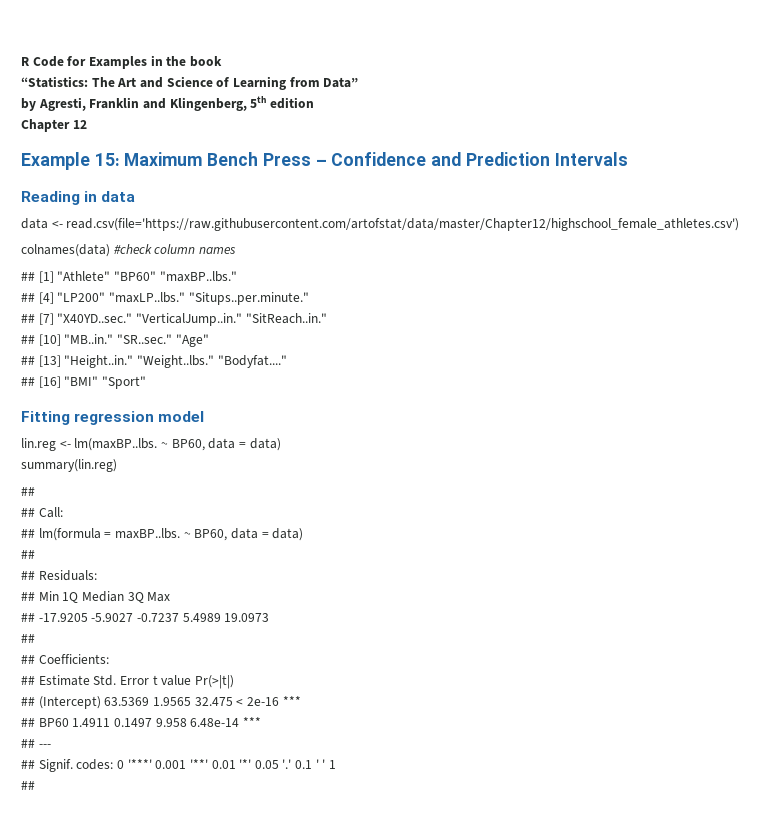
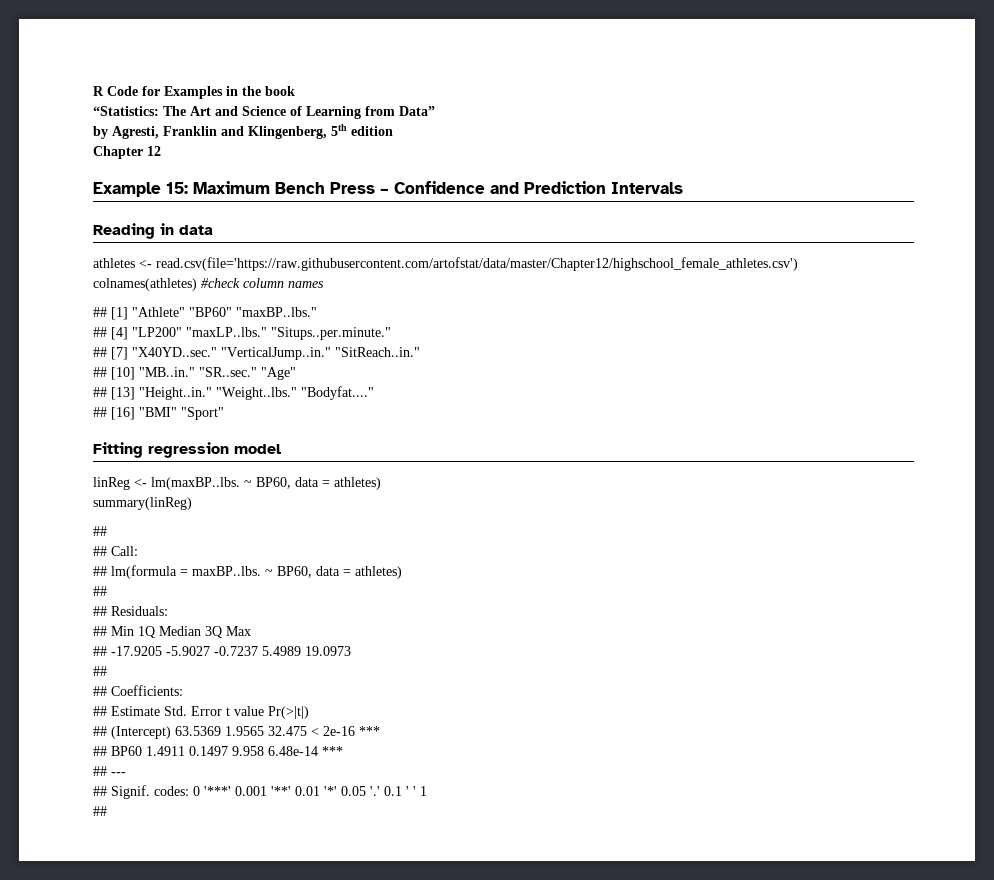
- data <- read.csv(file='https://raw.githubusercontent.com/artofstat/data/master/Chapter12/highschool_female_athletes.csv')
+ athletes <- read.csv(file='https://raw.githubusercontent.com/artofstat/data/master/Chapter12/highschool_female_athletes.csv')
- colnames(data) #check column names
+ colnames(athletes) #check column names
- lin.reg <- lm(maxBP..lbs. ~ BP60, data = data)
- summary(lin.reg)
+ linReg <- lm(maxBP..lbs. ~ BP60, data = athletes)
+ summary(linReg)
- ## lm(formula = maxBP..lbs. ~ BP60, data = data)
+ ## lm(formula = maxBP..lbs. ~ BP60, data = athletes)

